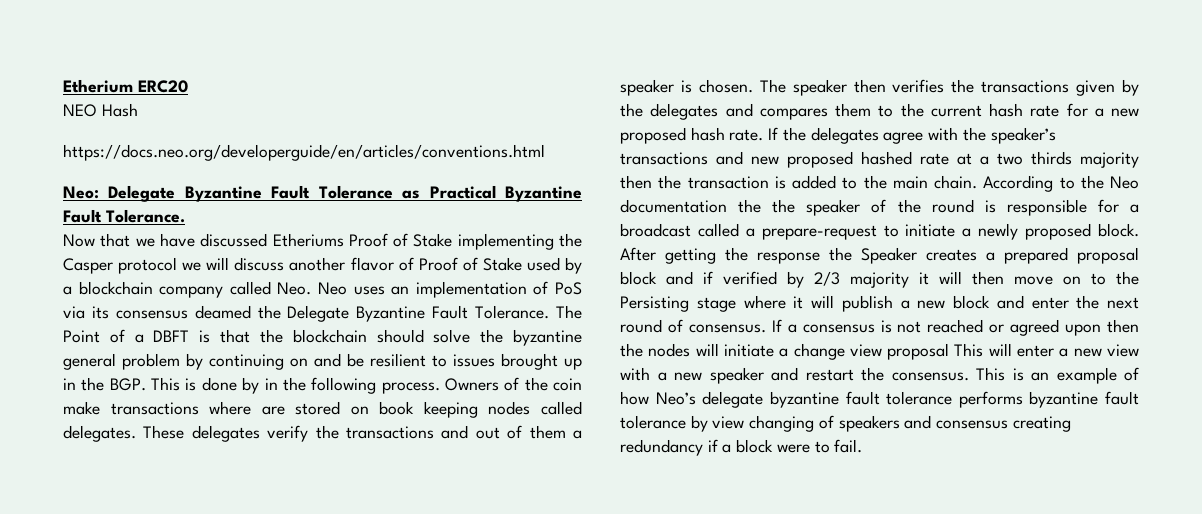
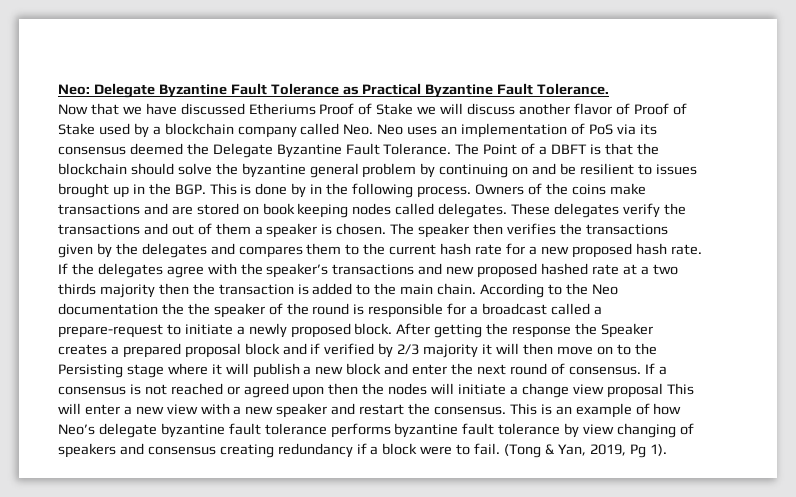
- Etherium ERC20
- NEO Hash
- https://docs.neo.org/developerguide/en/articles/conventions.html
- Now that we have discussed Etheriums Proof of Stake implementing the Casper protocol we will discuss another flavor of Proof of Stake used by a blockchain company called Neo. Neo uses an implementation of PoS via its consensus deamed the Delegate Byzantine Fault Tolerance.
+ Now that we have discussed Etheriums Proof of Stake we will discuss another flavor of Proof of Stake used by a blockchain company called Neo. Neo uses an implementation of PoS via its consensus deemed the Delegate Byzantine Fault Tolerance.
- Owners of the coin make transactions where are stored on book keeping nodes called delegates.
+ Owners of the coins make transactions and are stored on book keeping nodes called delegates.
+ (Tong & Yan, 2019, Pg 1).

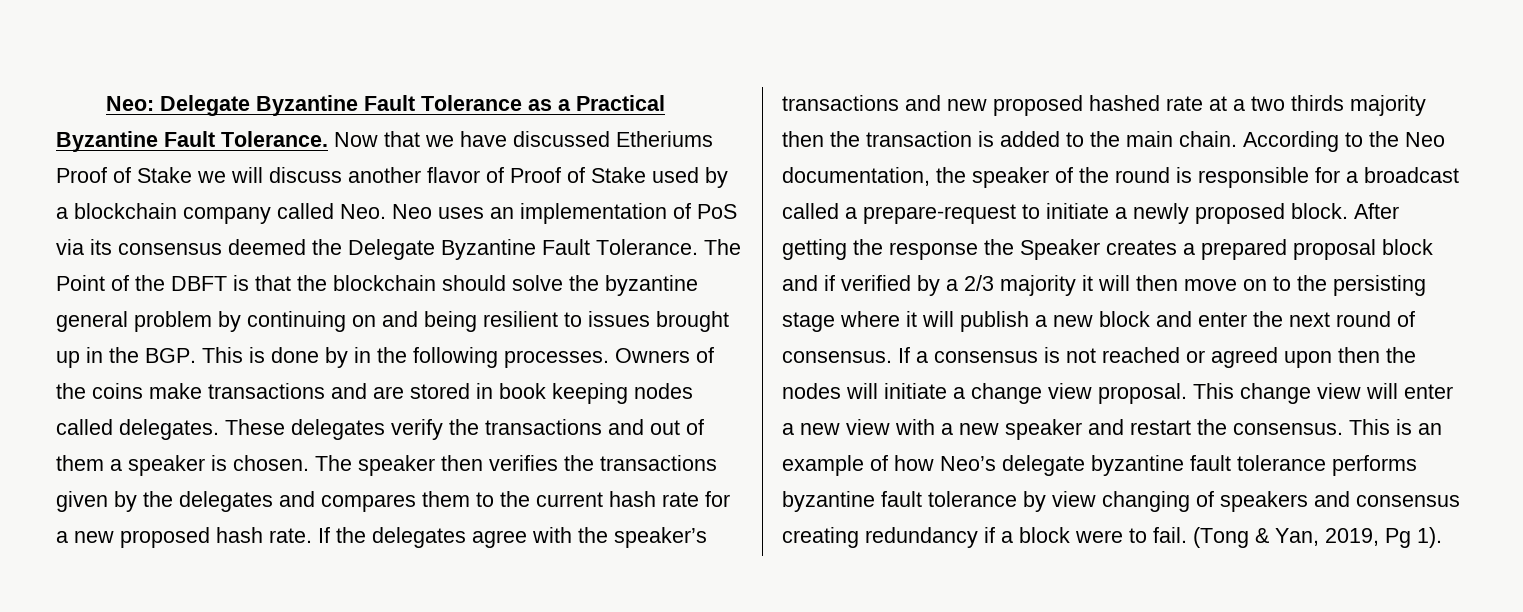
- Neo: Delegate Byzantine Fault Tolerance as Practical Byzantine Fault Tolerance.
- Now that we have discussed Etheriums Proof of Stake we will discuss another flavor of Proof of Stake used by a blockchain company called Neo. Neo uses an implementation of PoS via its consensus deemed the Delegate Byzantine Fault Tolerance.
+ Neo: Delegate Byzantine Fault Tolerance as a Practical Byzantine Fault Tolerance. Now that we have discussed Etheriums Proof of Stake we will discuss another flavor of Proof of Stake used by a blockchain company called Neo. Neo uses an implementation of PoS via its consensus deemed the Delegate Byzantine Fault Tolerance.
- The Point of a DBFT is that the blockchain should solve the byzantine general problem by continuing on and be resilient to issues brought up in the BGP. This is done by in the following process.
+ The Point of the DBFT is that the blockchain should solve the byzantine general problem by continuing on and being resilient to issues brought up in the BGP. This is done by in the following processes.
- Owners of the coins make transactions and are stored on book keeping nodes called delegates.
+ Owners of the coins make transactions and are stored in book keeping nodes called delegates.
- According to the Neo documentation the the speaker of the round is responsible for a broadcast called a prepare-request to initiate a newly proposed block.
+ According to the Neo documentation, the speaker of the round is responsible for a broadcast called a prepare-request to initiate a newly proposed block.
- After getting the response the Speaker creates a prepared proposal block and if verified by 2/3 majority it will then move on to the Persisting stage where it will publish a new block and enter the next round of consensus.
+ After getting the response the Speaker creates a prepared proposal block and if verified by a 2/3 majority it will then move on to the persisting stage where it will publish a new block and enter the next round of consensus.
- If a consensus is not reached or agreed upon then the nodes will initiate a change view proposal This will enter a new view with a new speaker and restart the consensus.
+ If a consensus is not reached or agreed upon then the nodes will initiate a change view proposal. This change view will enter a new view with a new speaker and restart the consensus.

